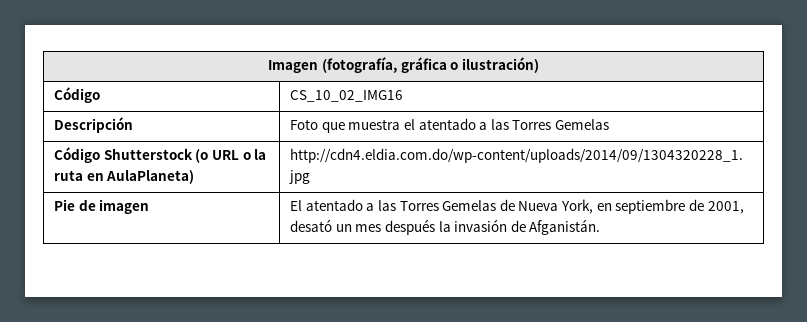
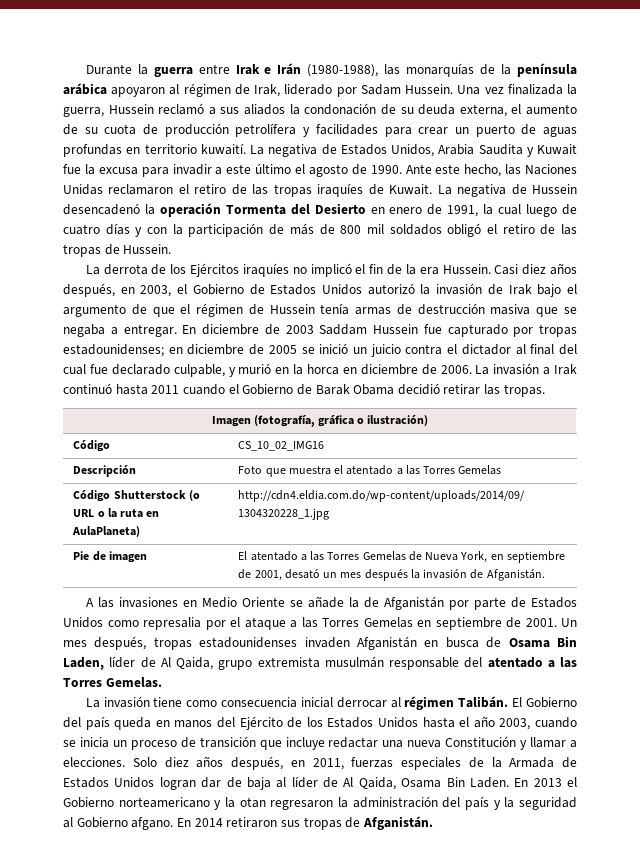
+ Durante la guerra entre Irak e Irán (1980-1988), las monarquías de la península arábica apoyaron al régimen de Irak, liderado por Sadam Hussein. Una vez finalizada la guerra, Hussein reclamó a sus aliados la condonación de su deuda externa, el aumento de su cuota de producción petrolífera y facilidades para crear un puerto de aguas profundas en territorio kuwaití. La negativa de Estados Unidos, Arabia Saudita y Kuwait fue la excusa para invadir a este último el agosto de 1990. Ante este hecho, las Naciones Unidas reclamaron el retiro de las tropas iraquíes de Kuwait. La negativa de Hussein desencadenó la operación Tormenta del Desierto en enero de 1991, la cual luego de cuatro días y con la participación de más de 800 mil soldados obligó el retiro de las tropas de Hussein.
+ La derrota de los Ejércitos iraquíes no implicó el fin de la era Hussein. Casi diez años después, en 2003, el Gobierno de Estados Unidos autorizó la invasión de Irak bajo el argumento de que el régimen de Hussein tenía armas de destrucción masiva que se negaba a entregar. En diciembre de 2003 Saddam Hussein fue capturado por tropas estadounidenses; en diciembre de 2005 se inició un juicio contra el dictador al final del cual fue declarado culpable, y murió en la horca en diciembre de 2006. La invasión a Irak continuó hasta 2011 cuando el Gobierno de Barak Obama decidió retirar las tropas.
+ A las invasiones en Medio Oriente se añade la de Afganistán por parte de Estados Unidos como represalia por el ataque a las Torres Gemelas en septiembre de 2001. Un mes después, tropas estadounidenses invaden Afganistán en busca de Osama Bin Laden, líder de Al Qaida, grupo extremista musulmán responsable del atentado a las Torres Gemelas.
+ La invasión tiene como consecuencia inicial derrocar al régimen Talibán. El Gobierno del país queda en manos del Ejército de los Estados Unidos hasta el año 2003, cuando se inicia un proceso de transición que incluye redactar una nueva Constitución y llamar a elecciones. Solo diez años después, en 2011, fuerzas especiales de la Armada de Estados Unidos logran dar de baja al líder de Al Qaida, Osama Bin Laden. En 2013 el Gobierno norteamericano y la otan regresaron la administración del país y la seguridad al Gobierno afgano. En 2014 retiraron sus tropas de Afganistán.

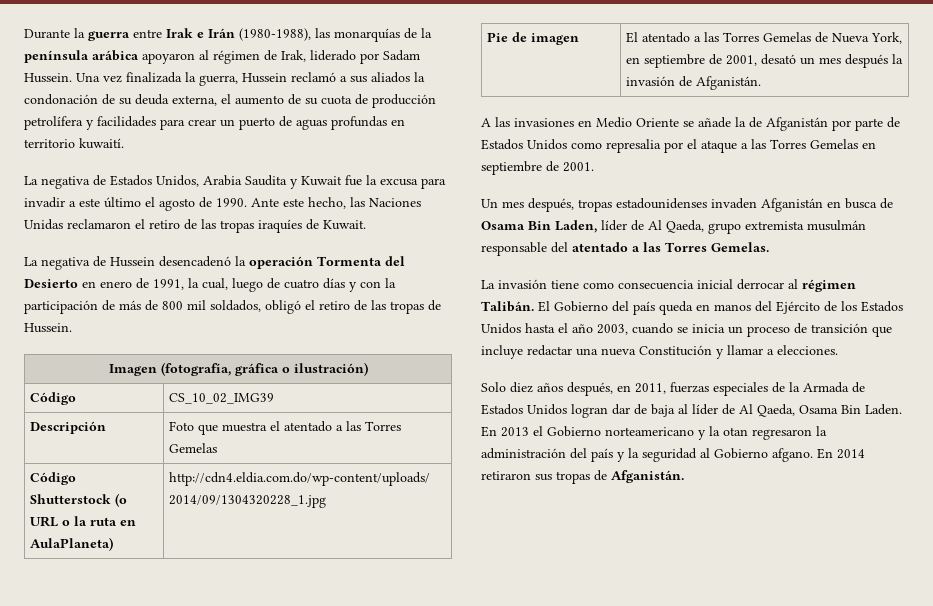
- Una vez finalizada la guerra, Hussein reclamó a sus aliados la condonación de su deuda externa, el aumento de su cuota de producción petrolífera y facilidades para crear un puerto de aguas profundas en territorio kuwaití. La negativa de Estados Unidos, Arabia Saudita y Kuwait fue la excusa para invadir a este último el agosto de 1990.
+ Una vez finalizada la guerra, Hussein reclamó a sus aliados la condonación de su deuda externa, el aumento de su cuota de producción petrolífera y facilidades para crear un puerto de aguas profundas en territorio kuwaití.
+ La negativa de Estados Unidos, Arabia Saudita y Kuwait fue la excusa para invadir a este último el agosto de 1990.
- Ante este hecho, las Naciones Unidas reclamaron el retiro de las tropas iraquíes de Kuwait. La negativa de Hussein desencadenó la operación Tormenta del Desierto en enero de 1991, la cual luego de cuatro días y con la participación de más de 800 mil soldados obligó el retiro de las tropas de Hussein.
+ Ante este hecho, las Naciones Unidas reclamaron el retiro de las tropas iraquíes de Kuwait.
+ La negativa de Hussein desencadenó la operación Tormenta del Desierto en enero de 1991, la cual, luego de cuatro días y con la participación de más de 800 mil soldados, obligó el retiro de las tropas de Hussein.
- La derrota de los Ejércitos iraquíes no implicó el fin de la era Hussein. Casi diez años después, en 2003, el Gobierno de Estados Unidos autorizó la invasión de Irak bajo el argumento de que el régimen de Hussein tenía armas de destrucción masiva que se negaba a entregar. En diciembre de 2003 Saddam Hussein fue capturado por tropas estadounidenses; en diciembre de 2005 se inició un juicio contra el dictador al final del cual fue declarado culpable, y murió en la horca en diciembre de 2006. La invasión a Irak continuó hasta 2011 cuando el Gobierno de Barak Obama decidió retirar las tropas.
- Código | CS_10_02_IMG16
+ Código | CS_10_02_IMG39
- A las invasiones en Medio Oriente se añade la de Afganistán por parte de Estados Unidos como represalia por el ataque a las Torres Gemelas en septiembre de 2001. Un mes después, tropas estadounidenses invaden Afganistán en busca de Osama Bin Laden, líder de Al Qaida, grupo extremista musulmán responsable del atentado a las Torres Gemelas.
+ A las invasiones en Medio Oriente se añade la de Afganistán por parte de Estados Unidos como represalia por el ataque a las Torres Gemelas en septiembre de 2001.
+ Un mes después, tropas estadounidenses invaden Afganistán en busca de Osama Bin Laden, líder de Al Qaeda, grupo extremista musulmán responsable del atentado a las Torres Gemelas.
- El Gobierno del país queda en manos del Ejército de los Estados Unidos hasta el año 2003, cuando se inicia un proceso de transición que incluye redactar una nueva Constitución y llamar a elecciones. Solo diez años después, en 2011, fuerzas especiales de la Armada de Estados Unidos logran dar de baja al líder de Al Qaida, Osama Bin Laden.
+ El Gobierno del país queda en manos del Ejército de los Estados Unidos hasta el año 2003, cuando se inicia un proceso de transición que incluye redactar una nueva Constitución y llamar a elecciones.
+ Solo diez años después, en 2011, fuerzas especiales de la Armada de Estados Unidos logran dar de baja al líder de Al Qaeda, Osama Bin Laden.

